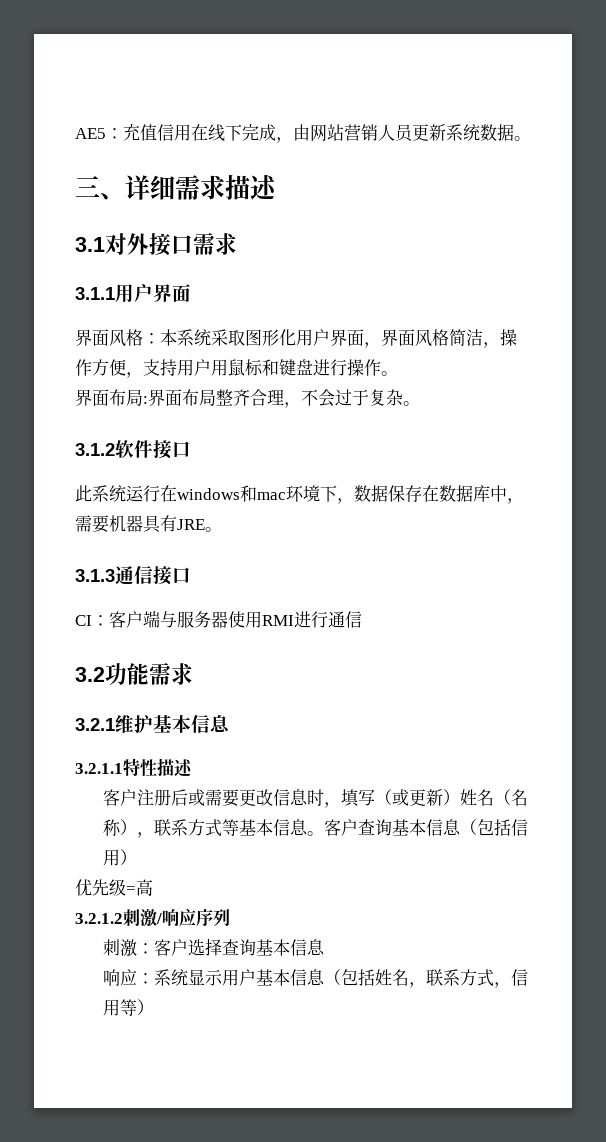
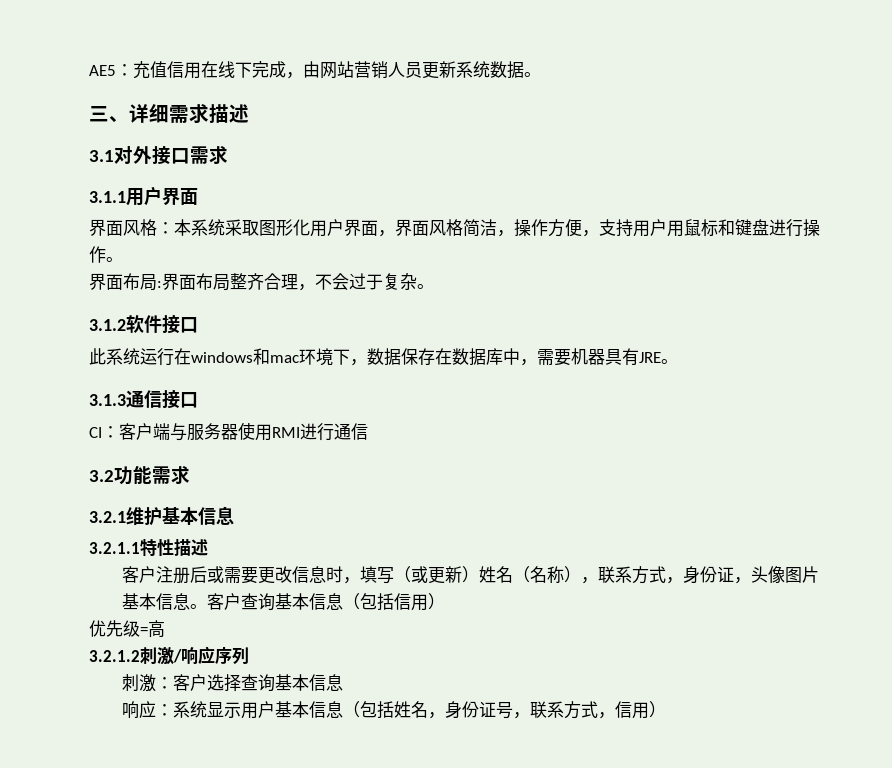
- 客户注册后或需要更改信息时，填写（或更新）姓名（名称），联系方式等基本信息。
+ 客户注册后或需要更改信息时，填写（或更新）姓名（名称），联系方式，身份证，头像图片基本信息。
- 响应：系统显示用户基本信息（包括姓名，联系方式，信用等）
+ 响应：系统显示用户基本信息（包括姓名，身份证号，联系方式，信用）

